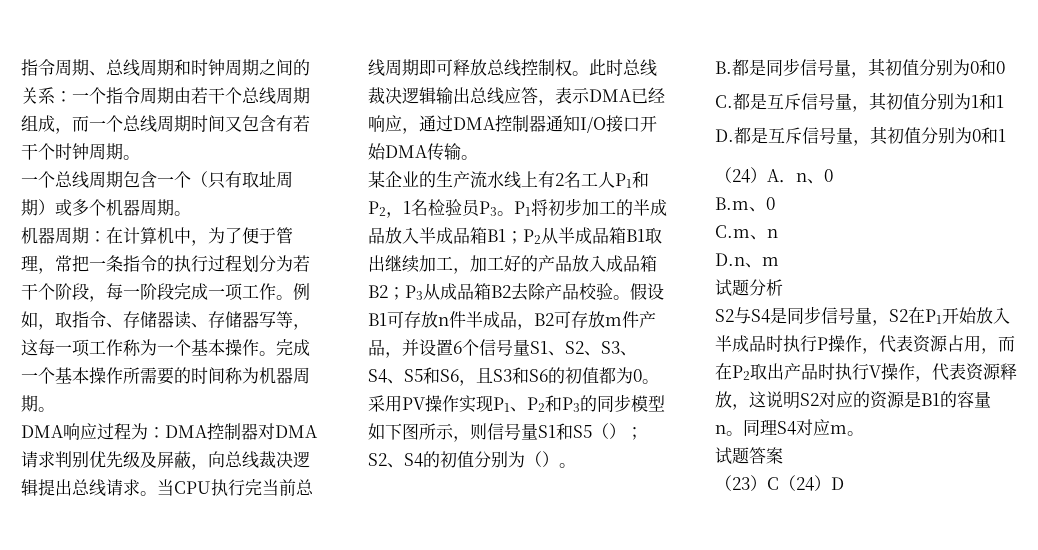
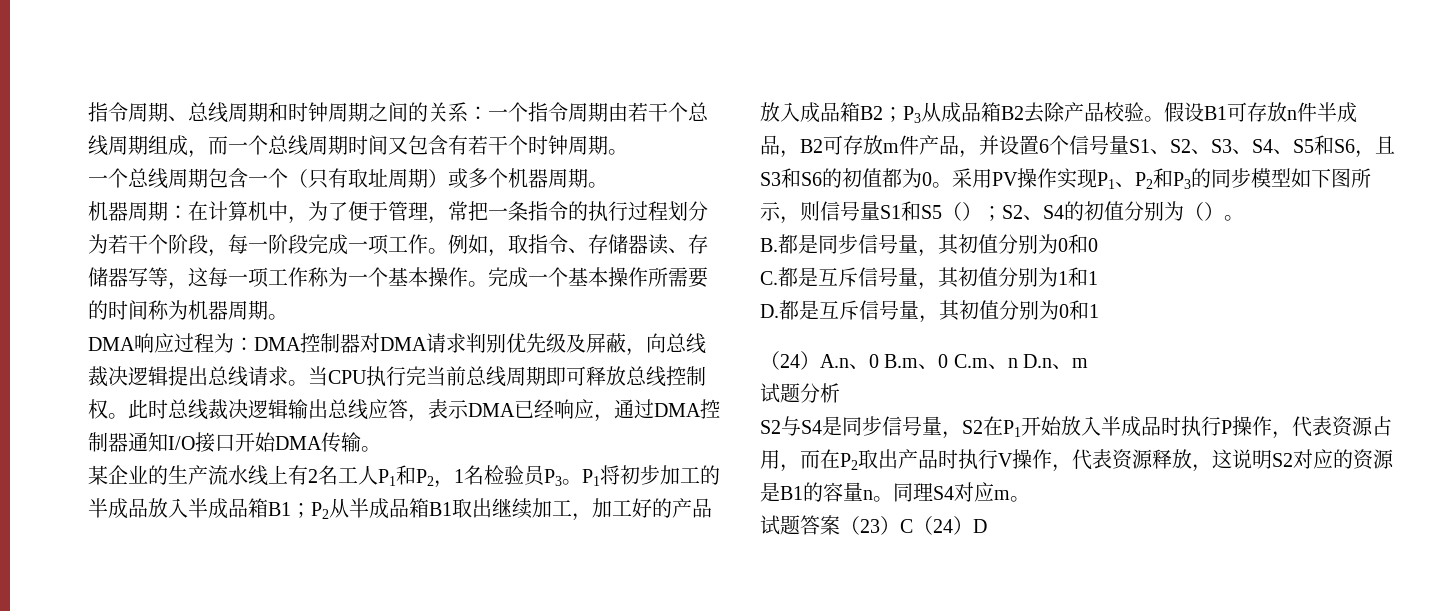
- （24）A．n、0
- B.m、0
- C.m、n
- D.n、m
+ （24）A.n、0 B.m、0 C.m、n D.n、m
- 试题答案
- （23）C（24）D
+ 试题答案（23）C（24）D

